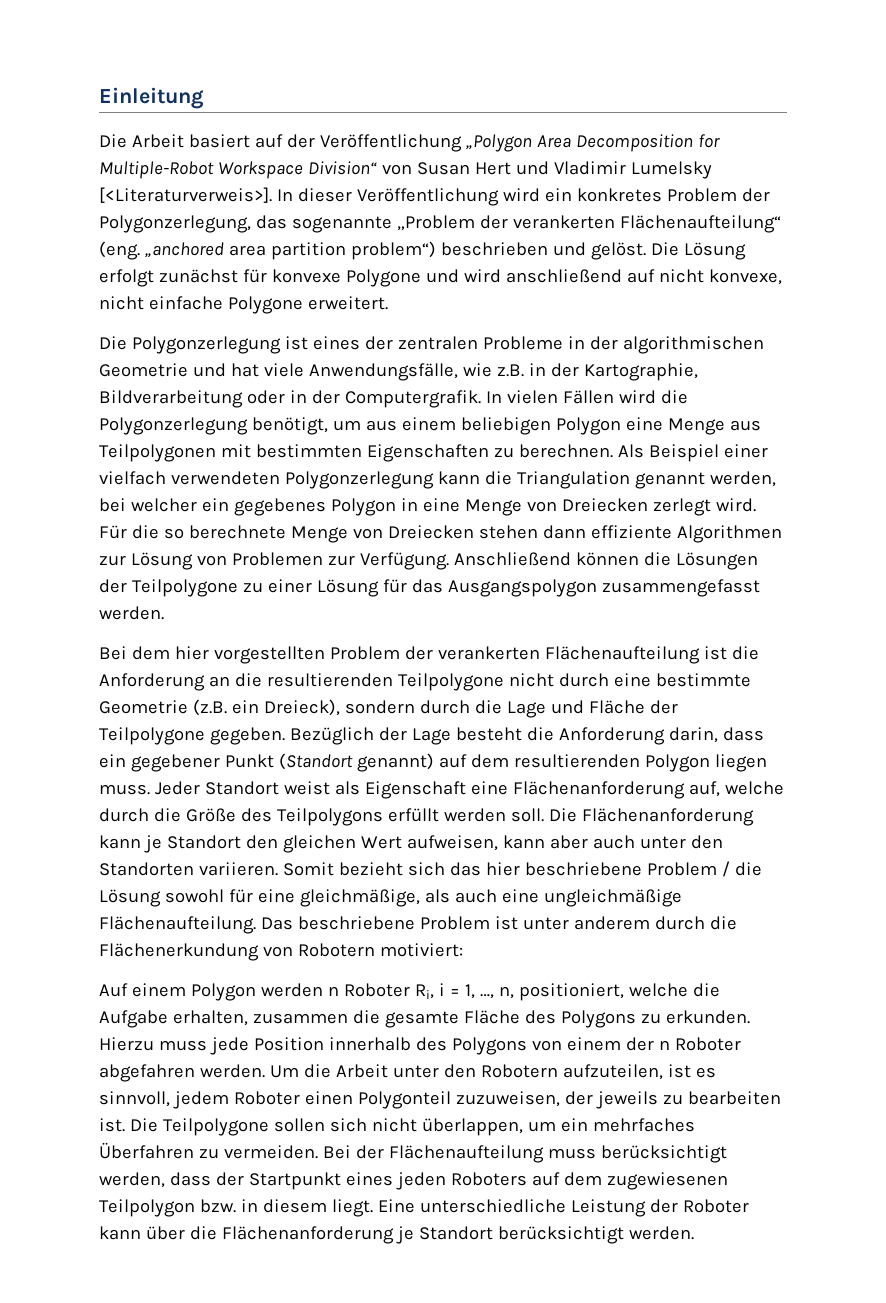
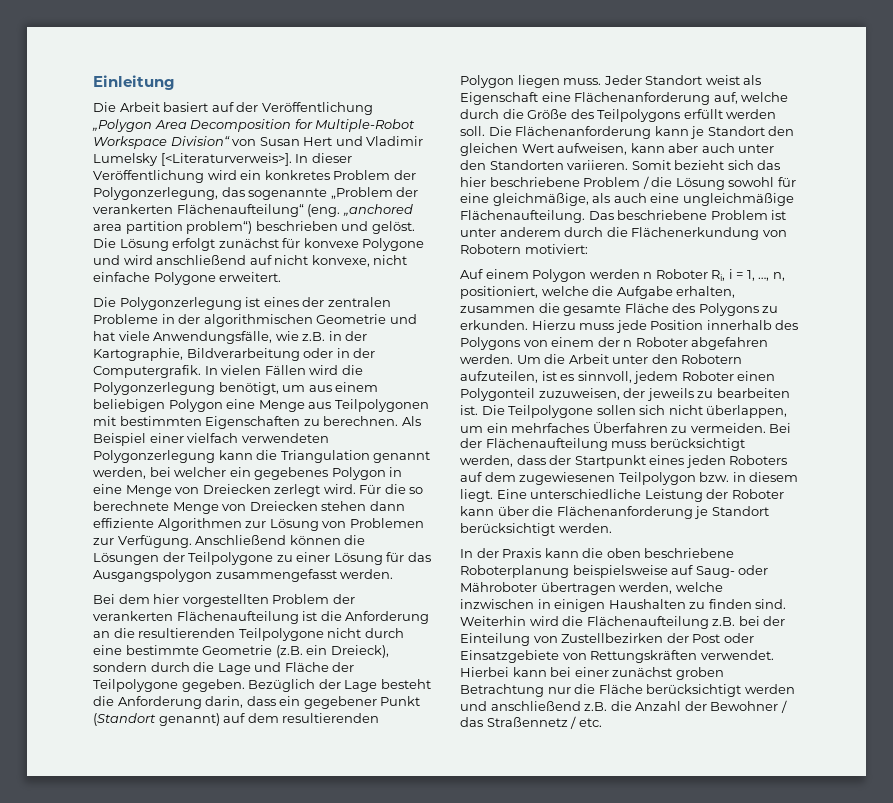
+ In der Praxis kann die oben beschriebene Roboterplanung beispielsweise auf Saug- oder Mähroboter übertragen werden, welche inzwischen in einigen Haushalten zu finden sind. Weiterhin wird die Flächenaufteilung z.B. bei der Einteilung von Zustellbezirken der Post oder Einsatzgebiete von Rettungskräften verwendet. Hierbei kann bei einer zunächst groben Betrachtung nur die Fläche berücksichtigt werden und anschließend z.B. die Anzahl der Bewohner / das Straßennetz / etc.

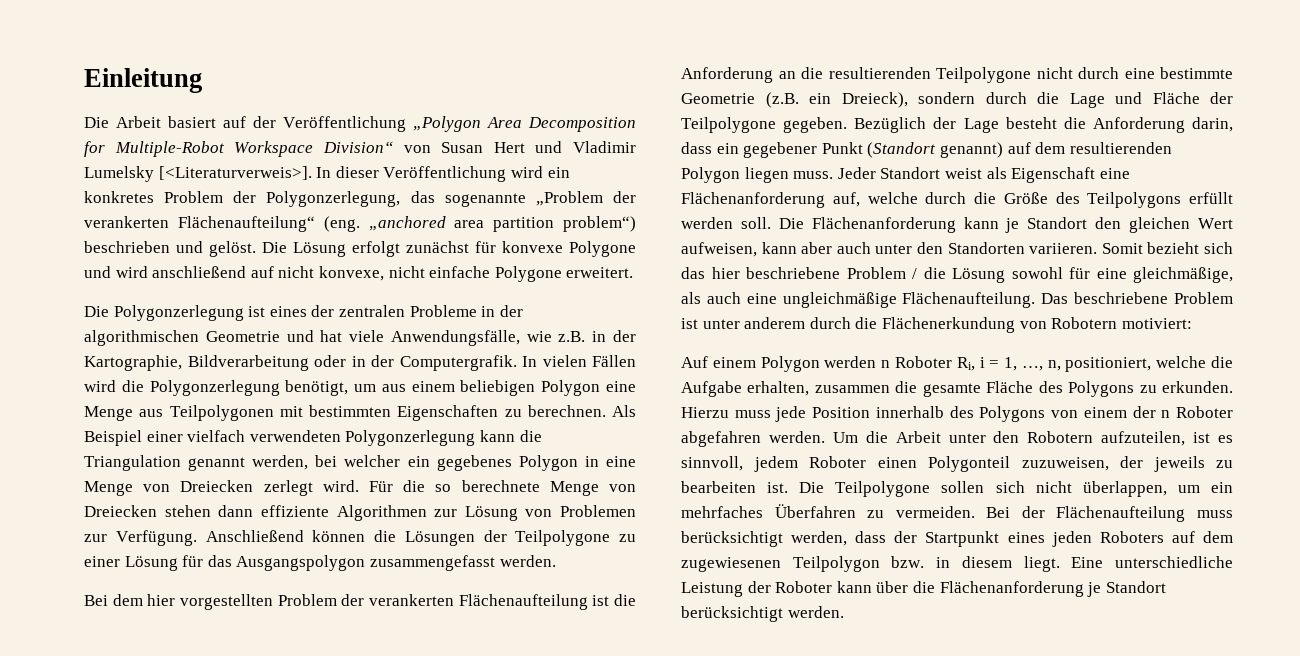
- In der Praxis kann die oben beschriebene Roboterplanung beispielsweise auf Saug- oder Mähroboter übertragen werden, welche inzwischen in einigen Haushalten zu finden sind. Weiterhin wird die Flächenaufteilung z.B. bei der Einteilung von Zustellbezirken der Post oder Einsatzgebiete von Rettungskräften verwendet. Hierbei kann bei einer zunächst groben Betrachtung nur die Fläche berücksichtigt werden und anschließend z.B. die Anzahl der Bewohner / das Straßennetz / etc.

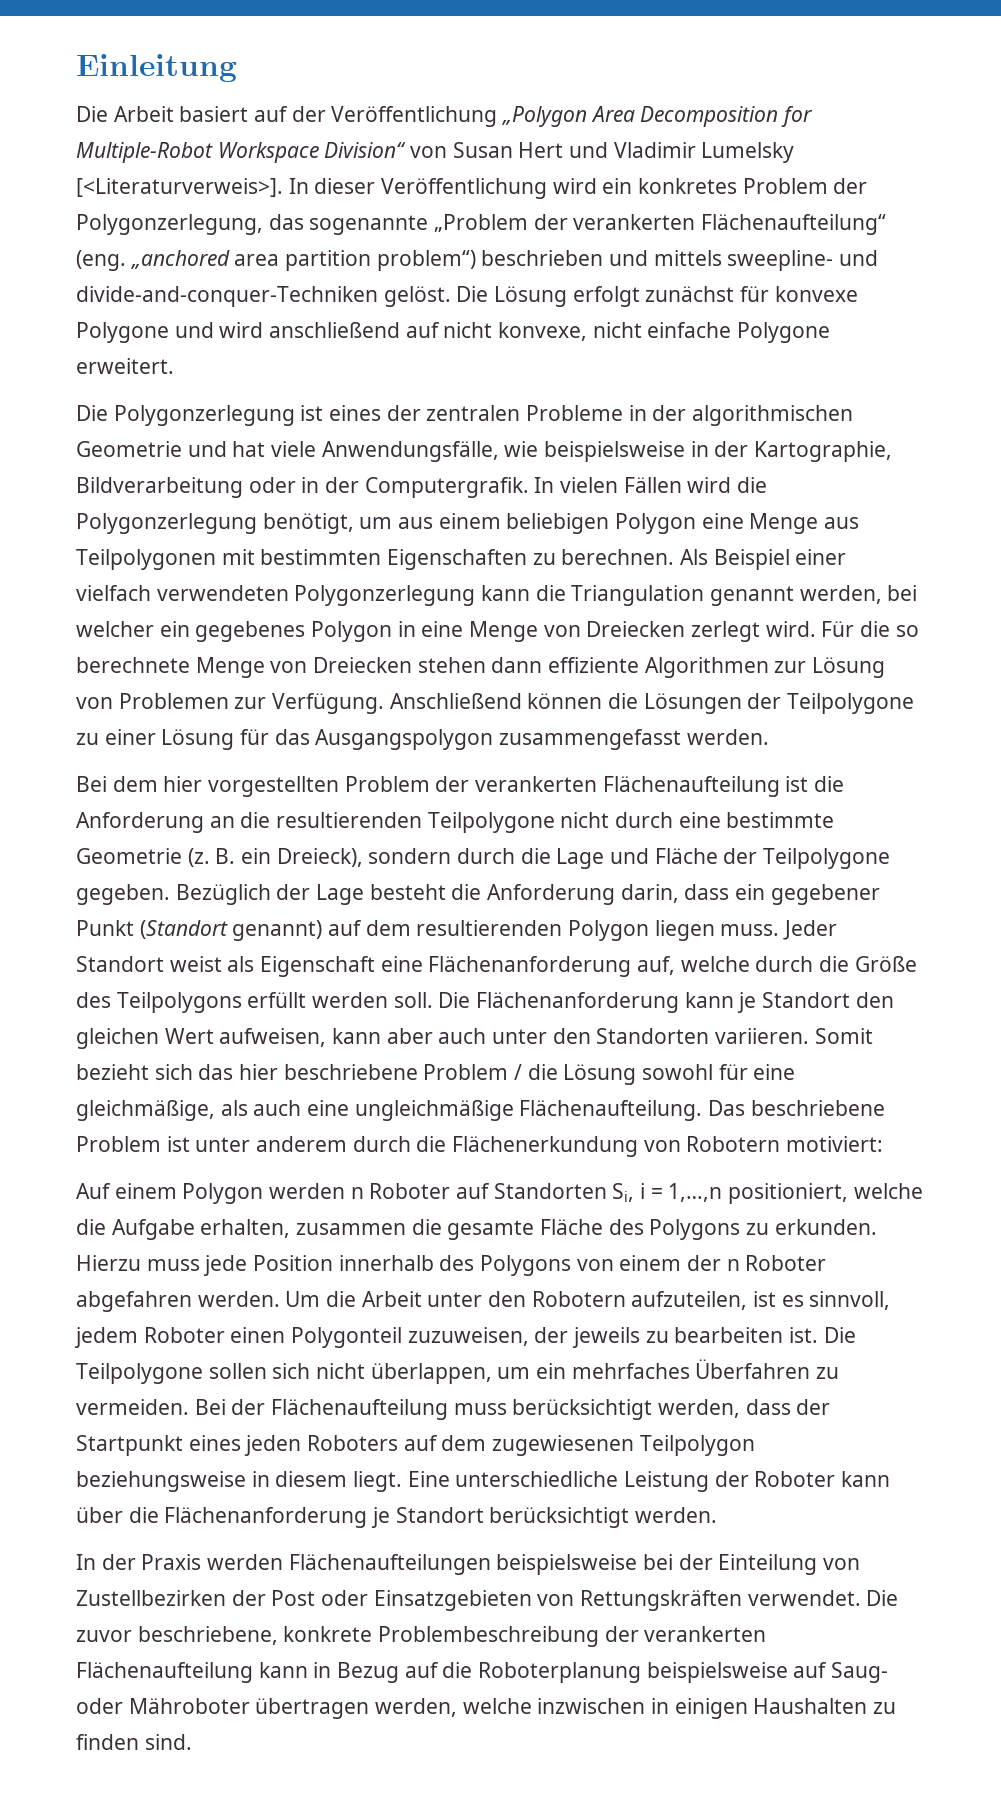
- „anchored area partition problem“) beschrieben und gelöst.
+ „anchored area partition problem“) beschrieben und mittels sweepline- und divide-and-conquer-Techniken gelöst.
- Die Polygonzerlegung ist eines der zentralen Probleme in der algorithmischen Geometrie und hat viele Anwendungsfälle, wie z.B. in der Kartographie, Bildverarbeitung oder in der Computergrafik.
+ Die Polygonzerlegung ist eines der zentralen Probleme in der algorithmischen Geometrie und hat viele Anwendungsfälle, wie beispielsweise in der Kartographie, Bildverarbeitung oder in der Computergrafik.
- Bei dem hier vorgestellten Problem der verankerten Flächenaufteilung ist die Anforderung an die resultierenden Teilpolygone nicht durch eine bestimmte Geometrie (z.B. ein Dreieck), sondern durch die Lage und Fläche der Teilpolygone gegeben.
+ Bei dem hier vorgestellten Problem der verankerten Flächenaufteilung ist die Anforderung an die resultierenden Teilpolygone nicht durch eine bestimmte Geometrie (z. B. ein Dreieck), sondern durch die Lage und Fläche der Teilpolygone gegeben.
- Auf einem Polygon werden n Roboter Ri, i = 1, …, n, positioniert, welche die Aufgabe erhalten, zusammen die gesamte Fläche des Polygons zu erkunden.
+ Auf einem Polygon werden n Roboter auf Standorten Si, i = 1,…,n positioniert, welche die Aufgabe erhalten, zusammen die gesamte Fläche des Polygons zu erkunden.
- Bei der Flächenaufteilung muss berücksichtigt werden, dass der Startpunkt eines jeden Roboters auf dem zugewiesenen Teilpolygon bzw. in diesem liegt.
+ Bei der Flächenaufteilung muss berücksichtigt werden, dass der Startpunkt eines jeden Roboters auf dem zugewiesenen Teilpolygon beziehungsweise in diesem liegt.
+ In der Praxis werden Flächenaufteilungen beispielsweise bei der Einteilung von Zustellbezirken der Post oder Einsatzgebieten von Rettungskräften verwendet. Die zuvor beschriebene, konkrete Problembeschreibung der verankerten Flächenaufteilung kann in Bezug auf die Roboterplanung beispielsweise auf Saug- oder Mähroboter übertragen werden, welche inzwischen in einigen Haushalten zu finden sind.

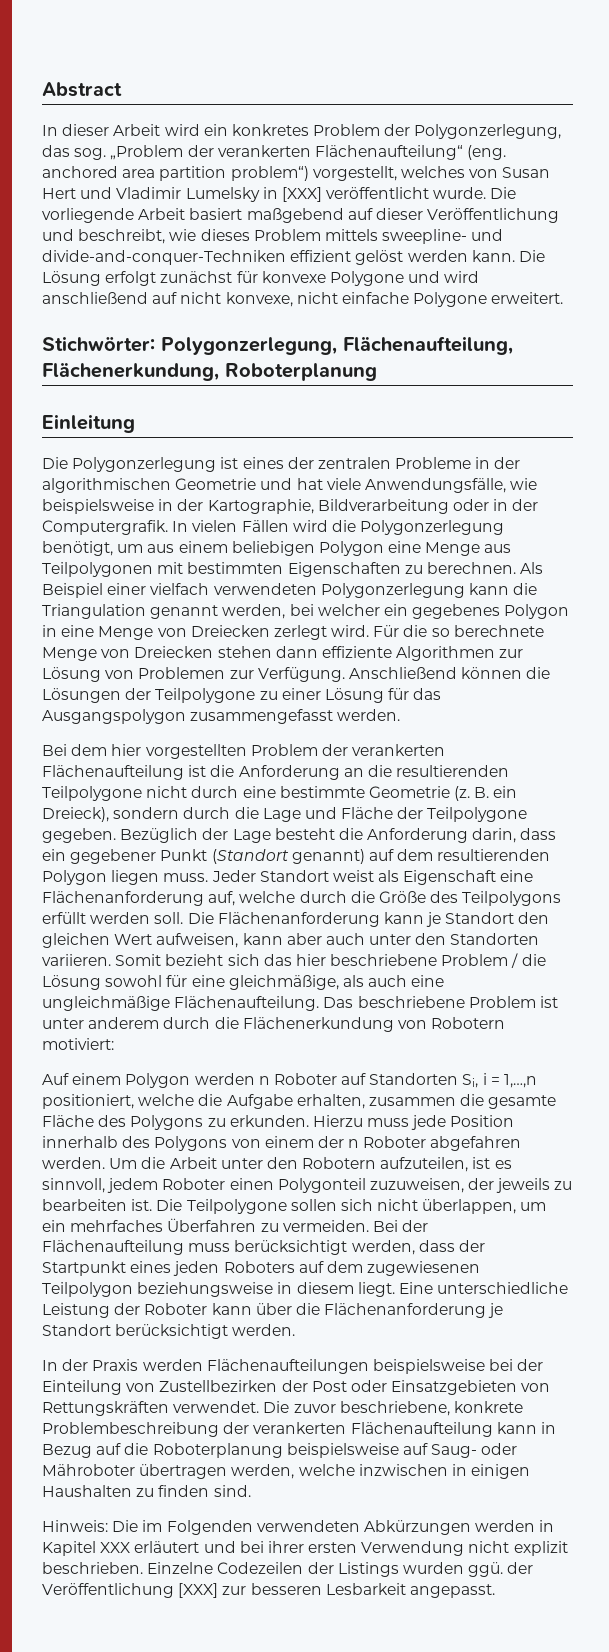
- Einleitung
- Die Arbeit basiert auf der Veröffentlichung „Polygon Area Decomposition for Multiple-Robot Workspace Division“ von Susan Hert und Vladimir Lumelsky [<Literaturverweis>]. In dieser Veröffentlichung wird ein konkretes Problem der Polygonzerlegung, das sogenannte „Problem der verankerten Flächenaufteilung“ (eng. „anchored area partition problem“) beschrieben und mittels sweepline- und divide-and-conquer-Techniken gelöst.
+ Abstract
+ In dieser Arbeit wird ein konkretes Problem der Polygonzerlegung, das sog. „Problem der verankerten Flächenaufteilung“ (eng. anchored area partition problem“) vorgestellt, welches von Susan Hert und Vladimir Lumelsky in [XXX] veröffentlicht wurde. Die vorliegende Arbeit basiert maßgebend auf dieser Veröffentlichung und beschreibt, wie dieses Problem mittels sweepline- und divide-and-conquer-Techniken effizient gelöst werden kann.
+ Stichwörter: Polygonzerlegung, Flächenaufteilung, Flächenerkundung, Roboterplanung
+ Einleitung
+ Hinweis: Die im Folgenden verwendeten Abkürzungen werden in Kapitel XXX erläutert und bei ihrer ersten Verwendung nicht explizit beschrieben. Einzelne Codezeilen der Listings wurden ggü. der Veröffentlichung [XXX] zur besseren Lesbarkeit angepasst.

